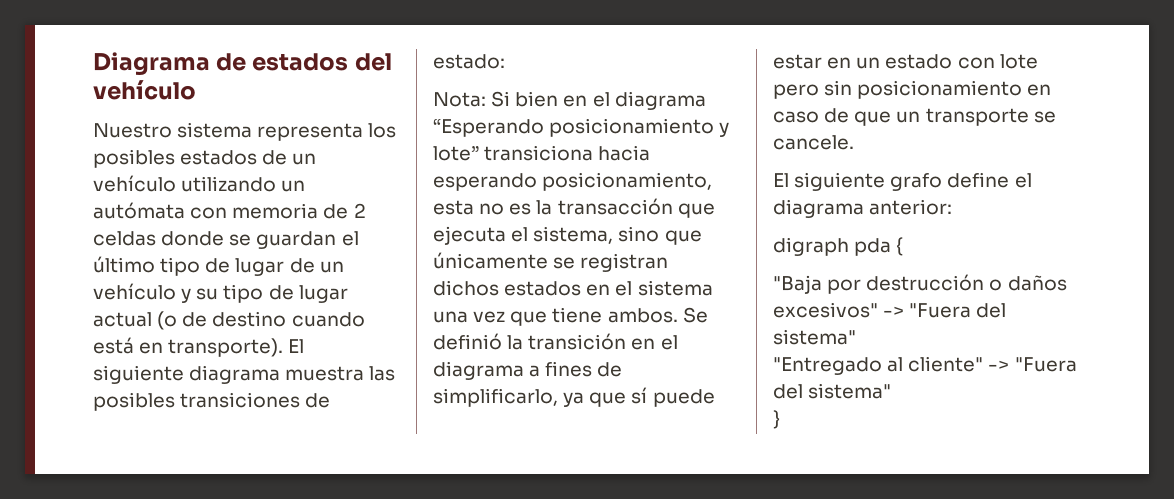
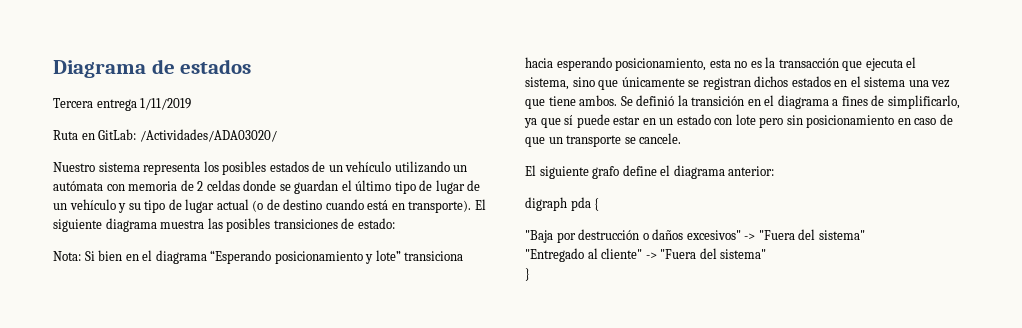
- Diagrama de estados del vehículo
+ Diagrama de estados
+ Tercera entrega 1/11/2019
+ Ruta en GitLab: /Actividades/ADA03020/

